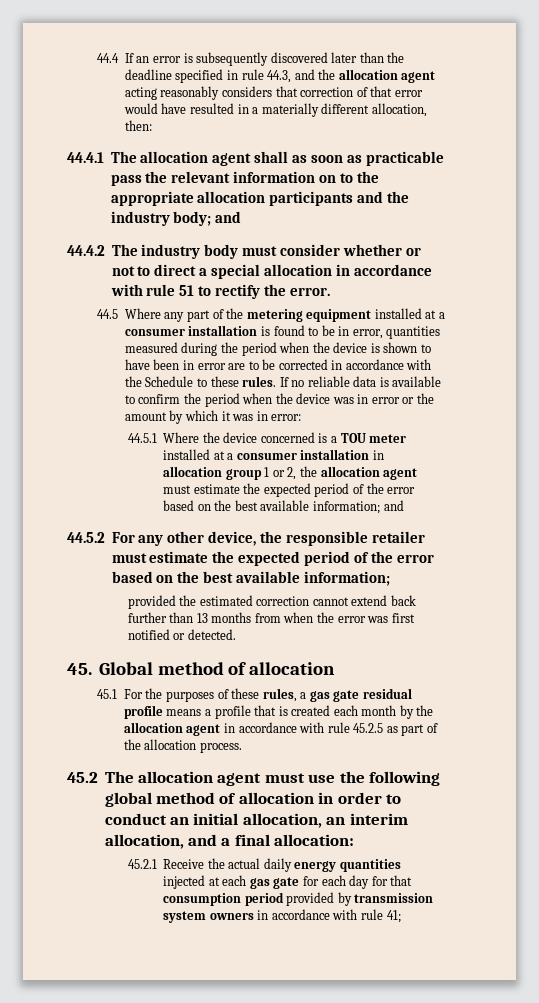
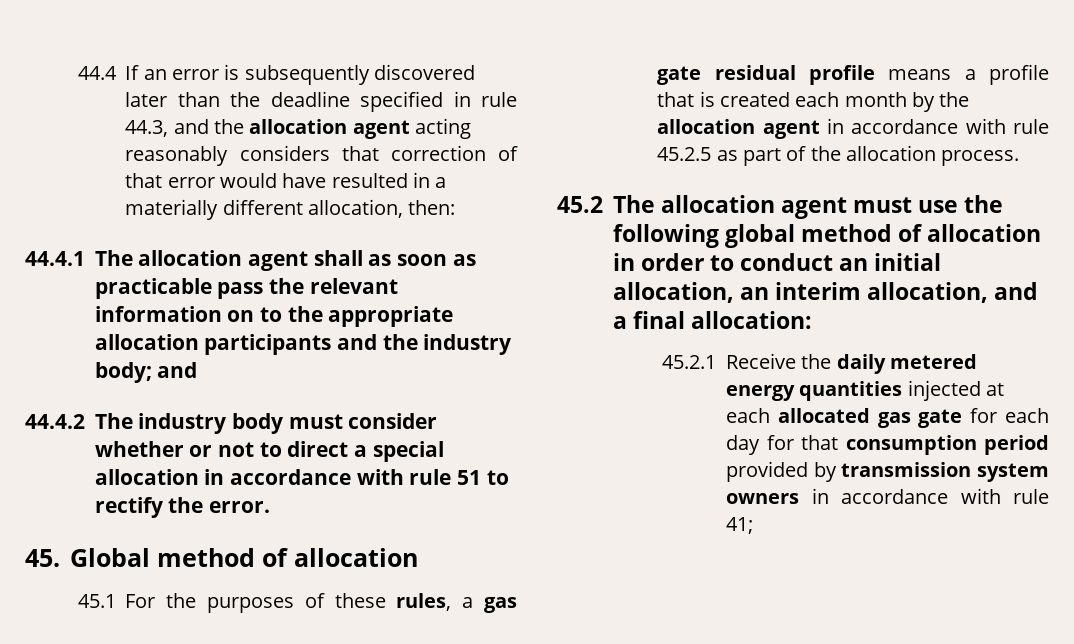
- 44.5 Where any part of the metering equipment installed at a consumer installation is found to be in error, quantities measured during the period when the device is shown to have been in error are to be corrected in accordance with the Schedule to these rules. If no reliable data is available to confirm the period when the device was in error or the amount by which it was in error:
- 44.5.1 Where the device concerned is a TOU meter installed at a consumer installation in allocation group 1 or 2, the allocation agent must estimate the expected period of the error based on the best available information; and
- 44.5.2 For any other device, the responsible retailer must estimate the expected period of the error based on the best available information;
- provided the estimated correction cannot extend back further than 13 months from when the error was first notified or detected.
- 45.2.1 Receive the actual daily energy quantities injected at each gas gate for each day for that consumption period provided by transmission system owners in accordance with rule 41;
+ 45.2.1 Receive the daily metered energy quantities injected at each allocated gas gate for each day for that consumption period provided by transmission system owners in accordance with rule 41;

